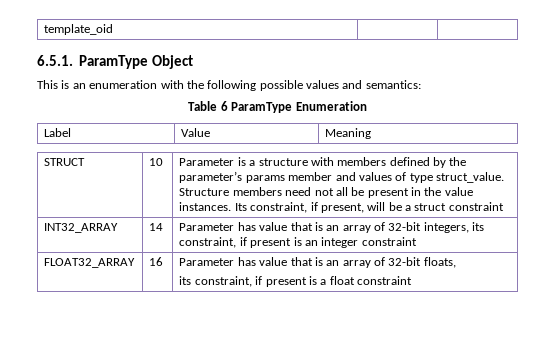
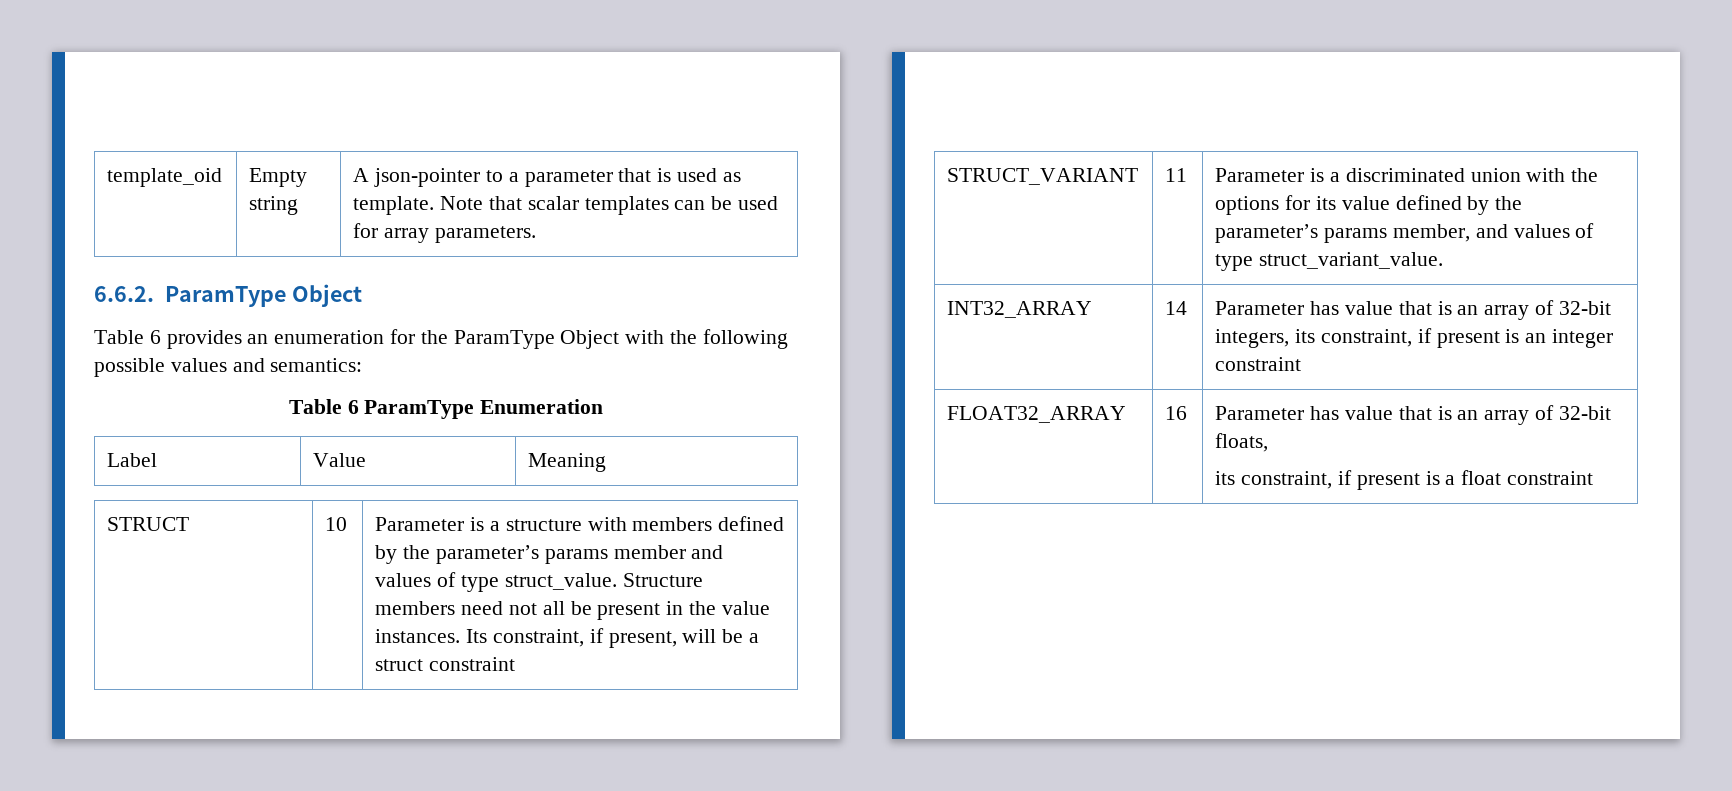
- template_oid | |
- 6.5.1. ParamType Object
- This is an enumeration with the following possible values and semantics:
+ template_oid | Empty string | A json-pointer to a parameter that is used as template. Note that scalar templates can be used for array parameters.
+ 6.6.2. ParamType Object
+ Table 6 provides an enumeration for the ParamType Object with the following possible values and semantics:
+ STRUCT_VARIANT | 11 | Parameter is a discriminated union with the options for its value defined by the parameter’s params member, and values of type struct_variant_value.

